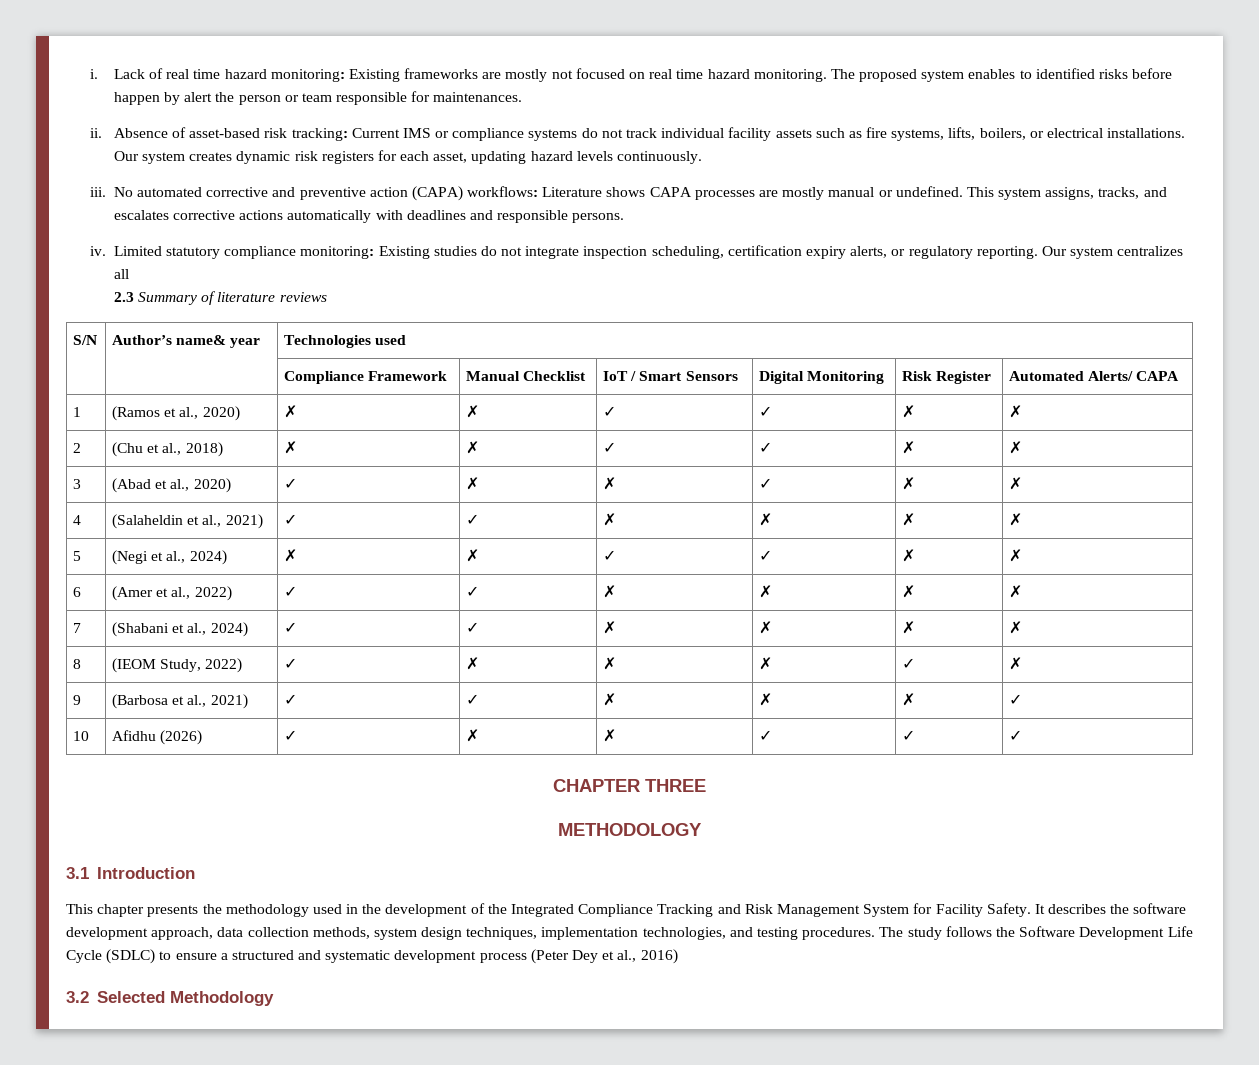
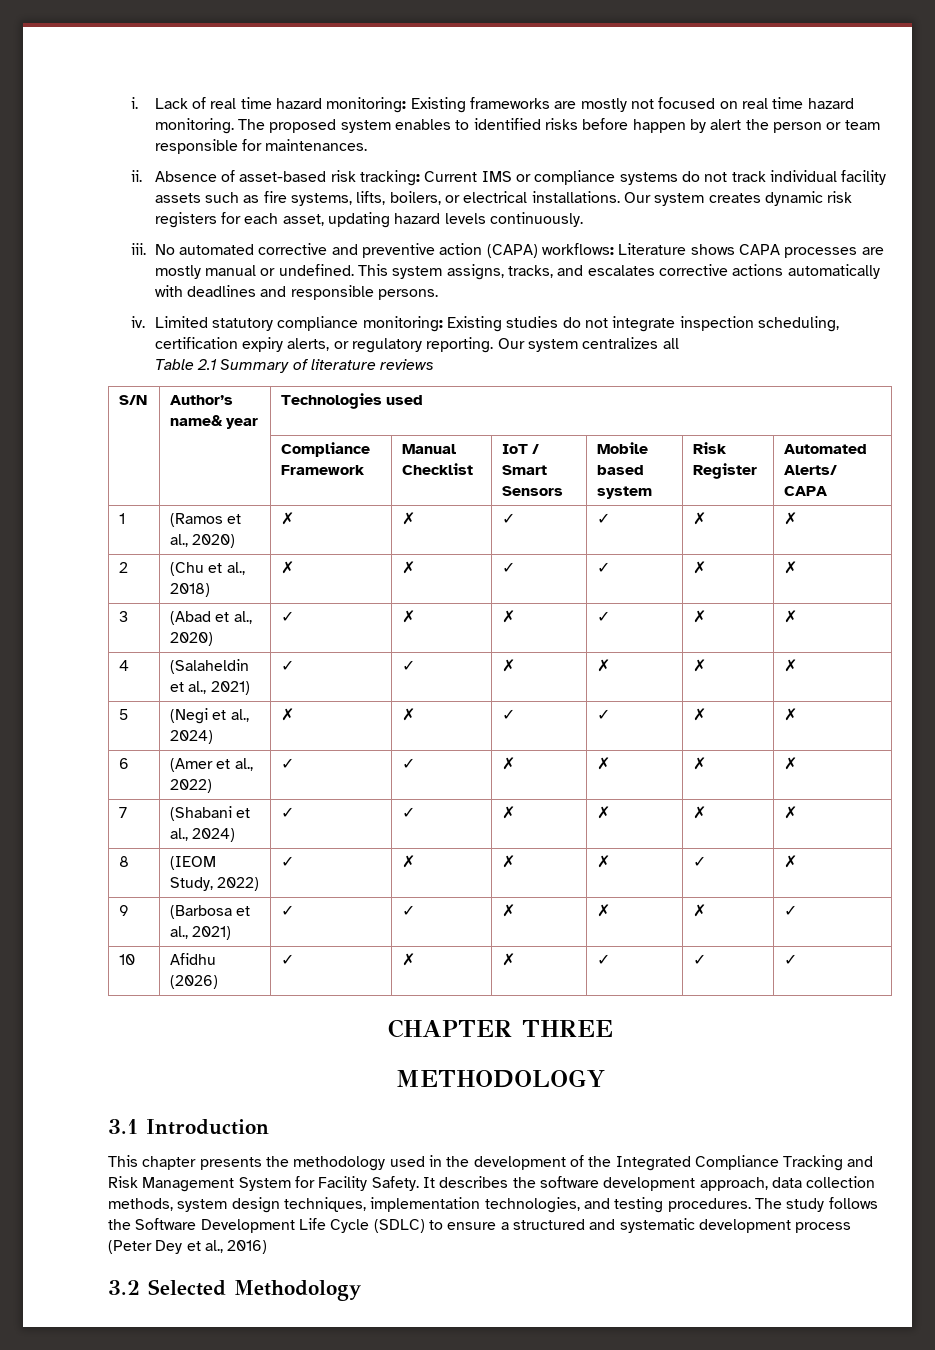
- 2.3 Summary of literature reviews
+ Table 2.1 Summary of literature reviews
- | | Compliance Framework | Manual Checklist | IoT / Smart Sensors | Digital Monitoring | Risk Register | Automated Alerts/ CAPA
+ | | Compliance Framework | Manual Checklist | IoT / Smart Sensors | Mobile based system | Risk Register | Automated Alerts/ CAPA

